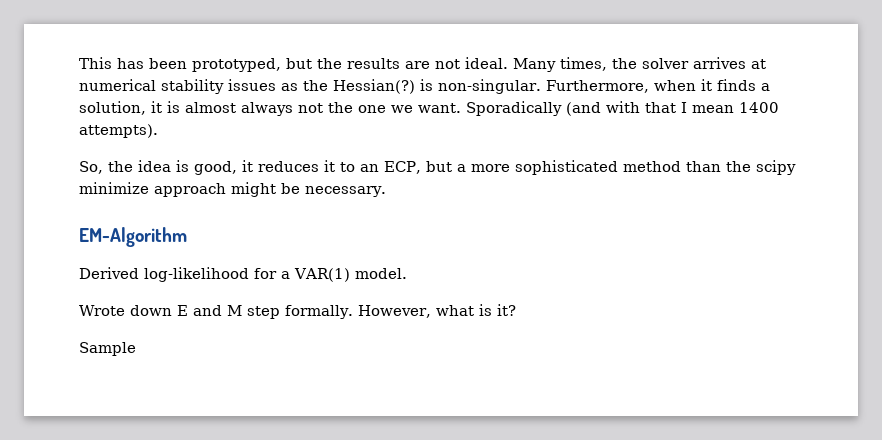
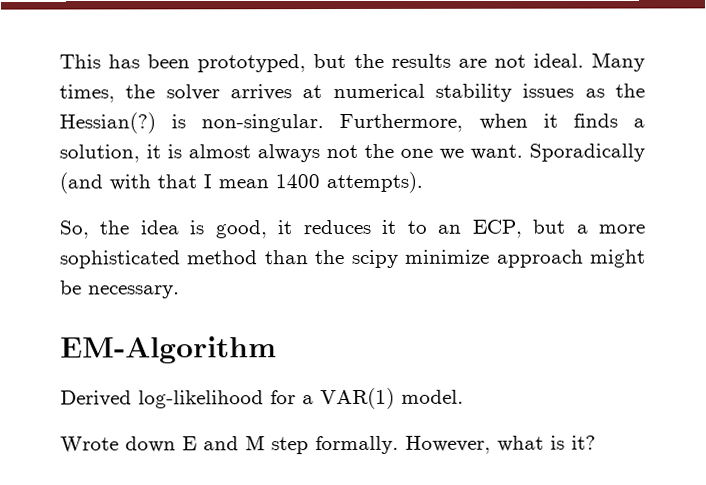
- Sample

